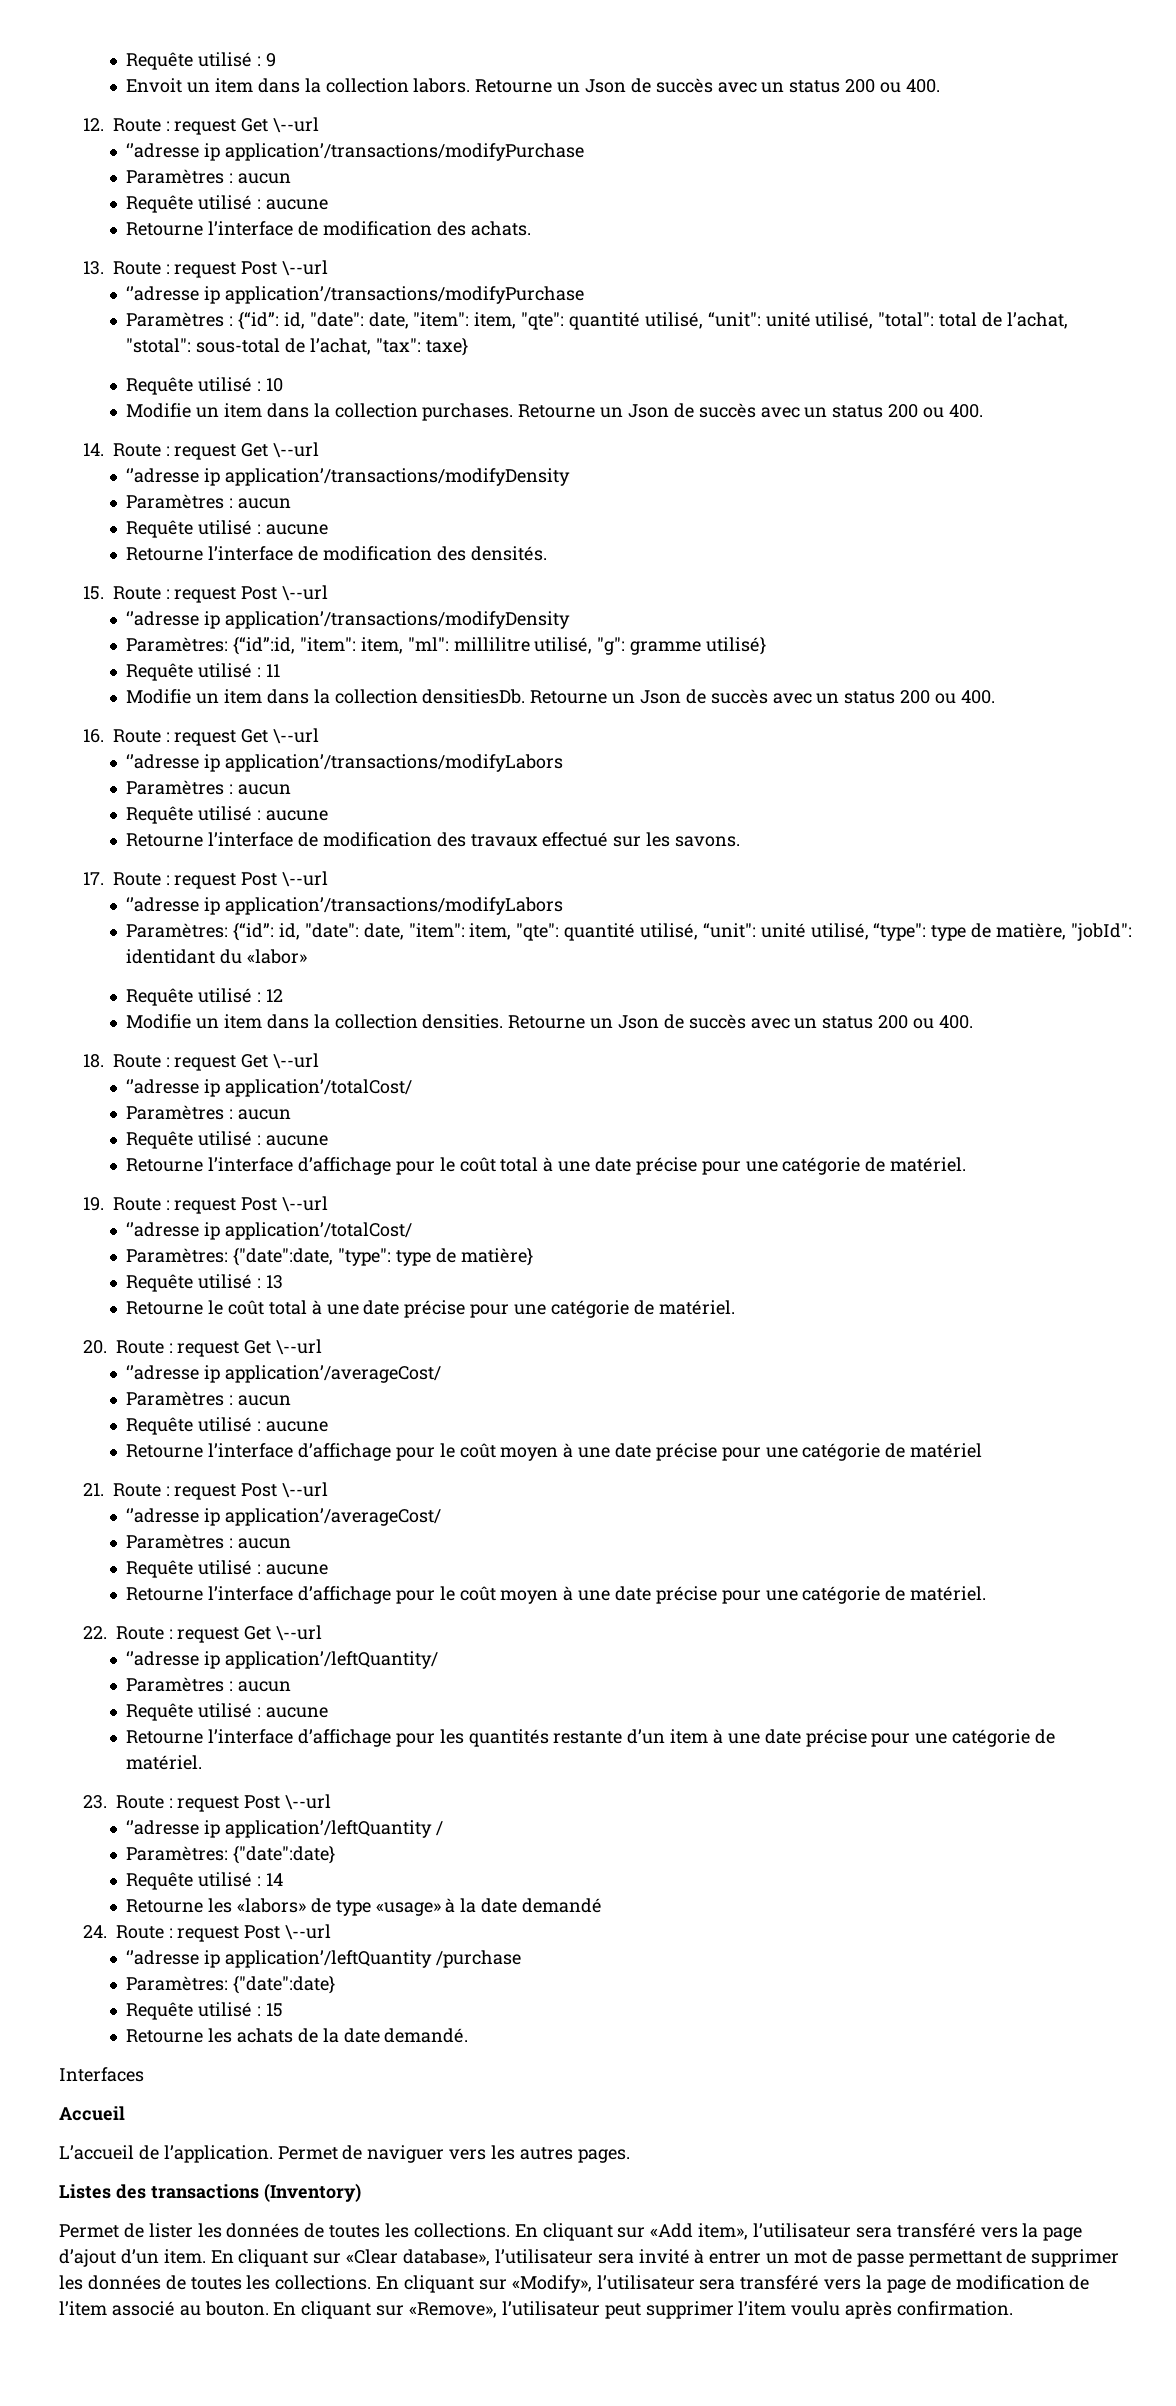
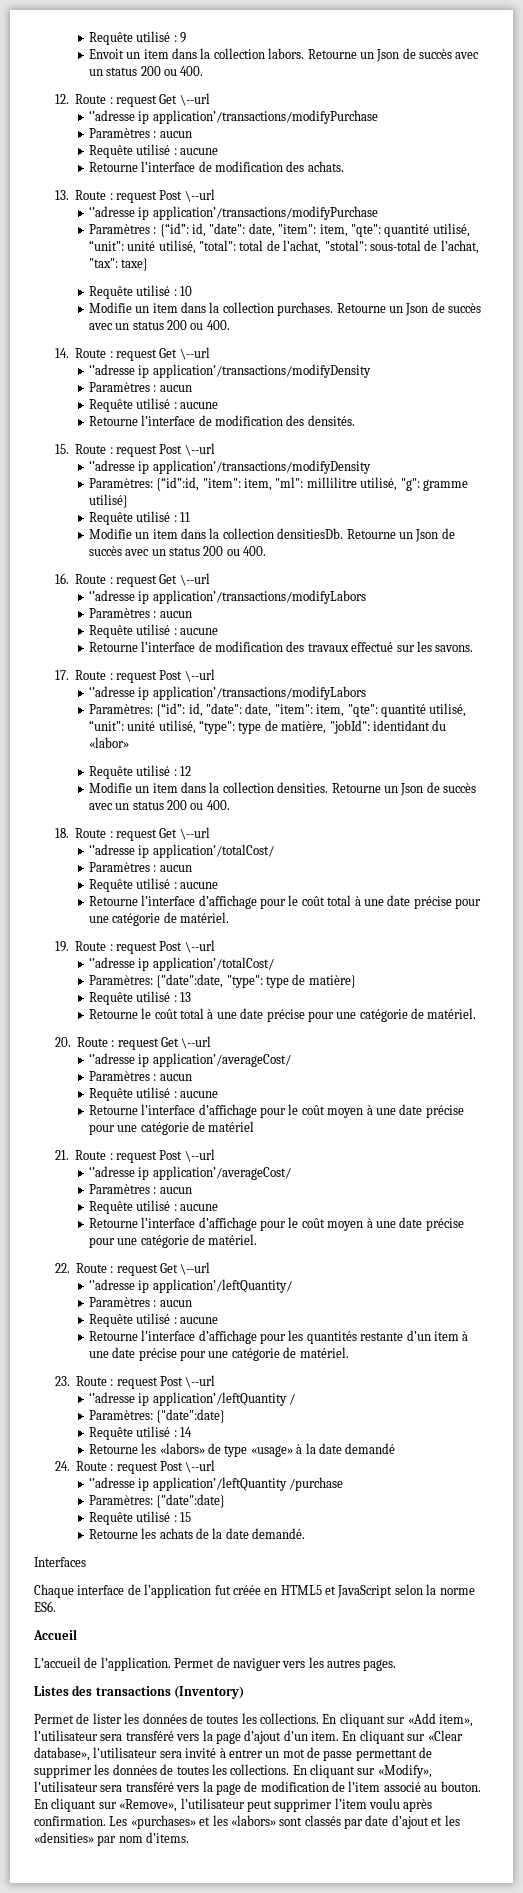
+ Chaque interface de l’application fut créée en HTML5 et JavaScript selon la norme ES6.
+ Les «purchases» et les «labors» sont classés par date d’ajout et les «densities» par nom d’items.

